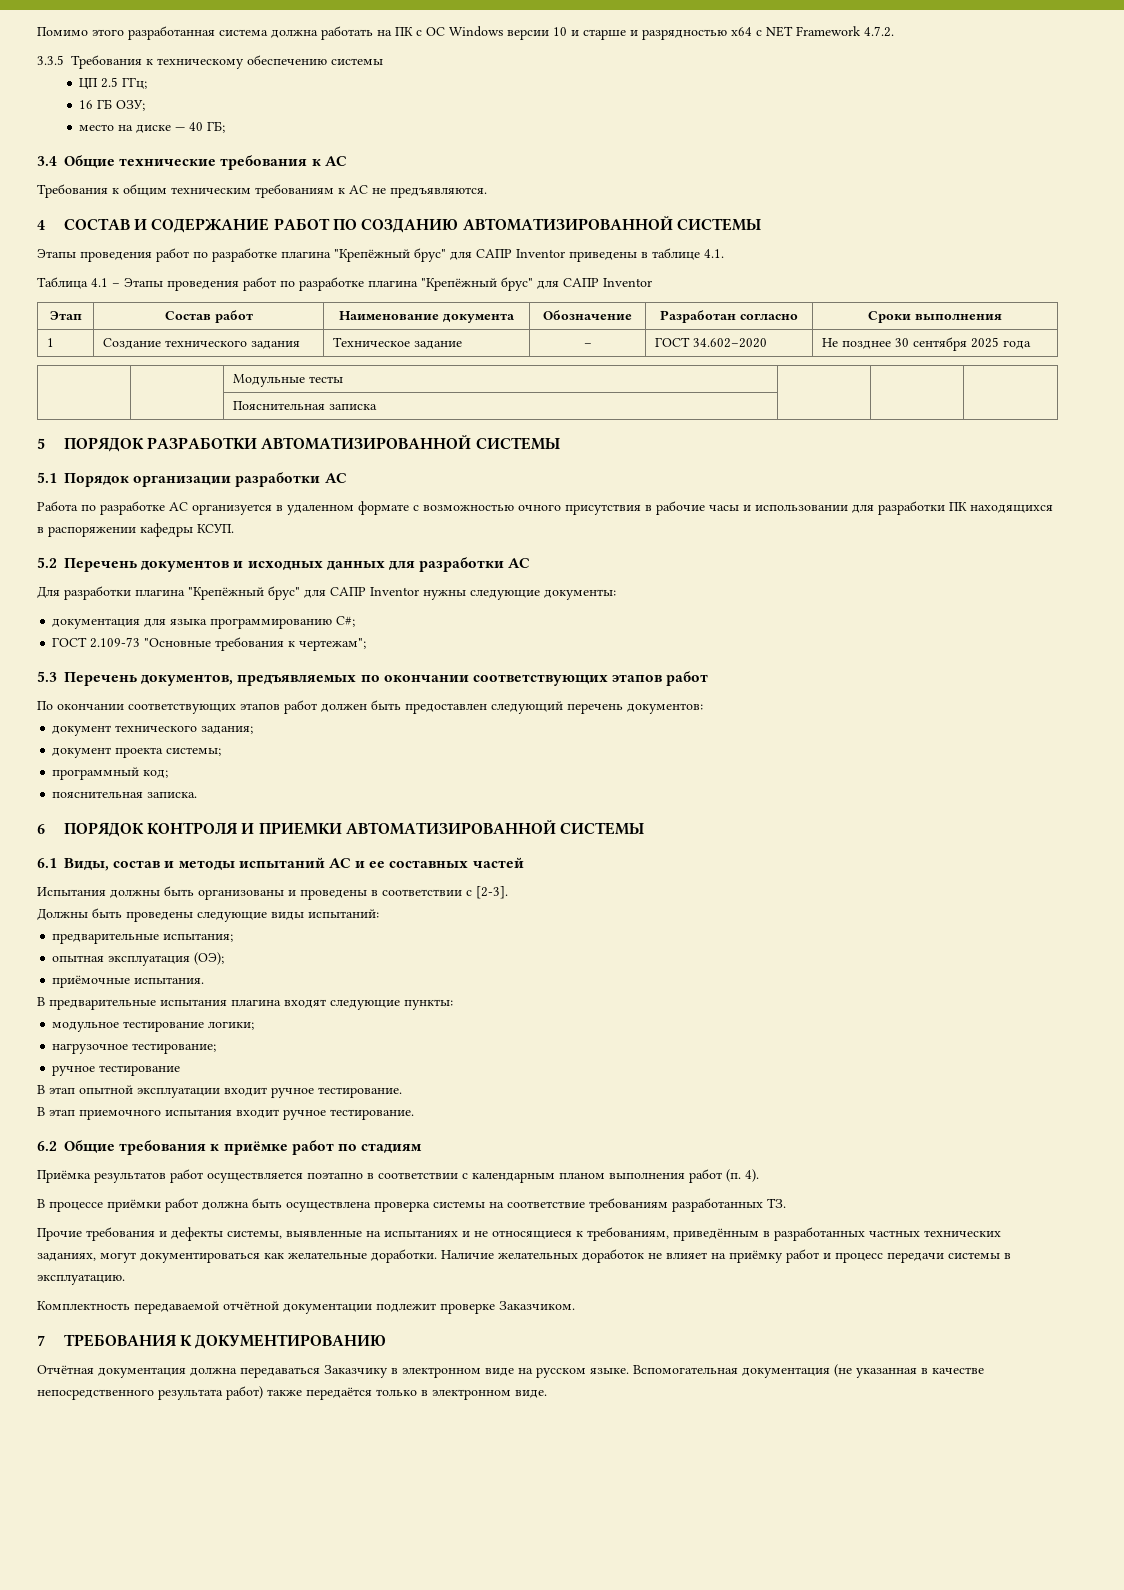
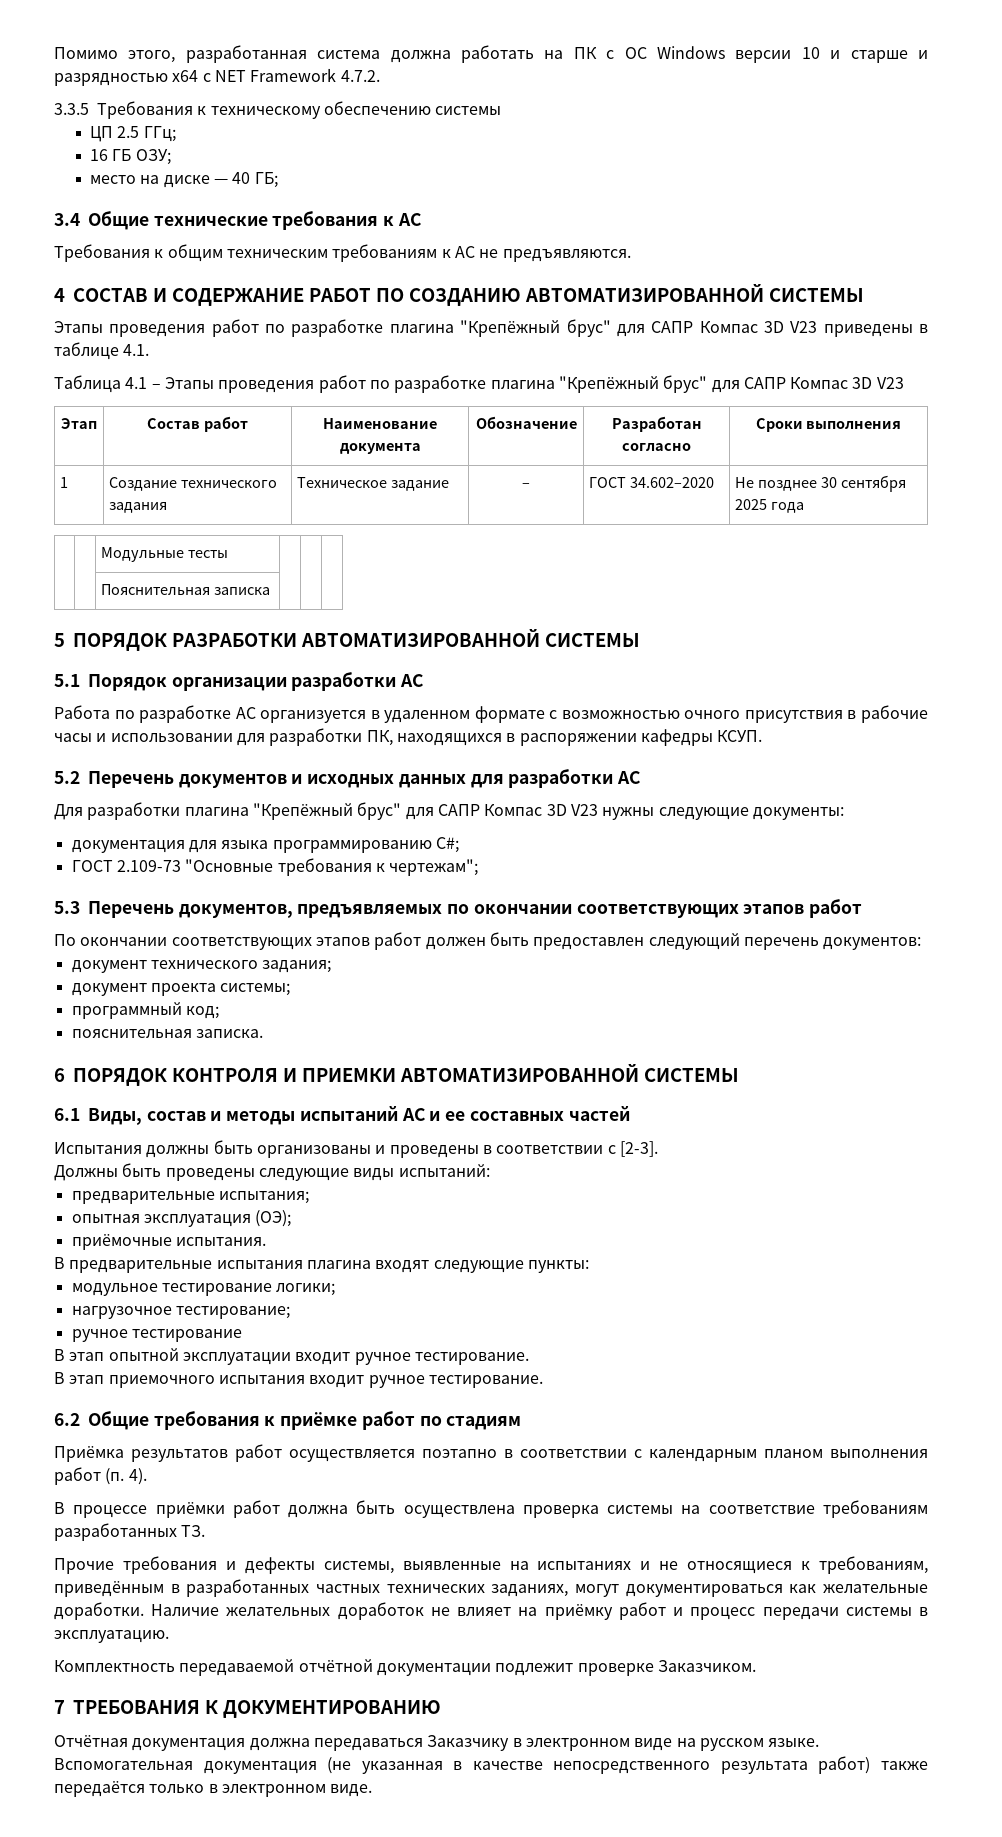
- Помимо этого разработанная система должна работать на ПК с ОС Windows версии 10 и старше и разрядностью х64 с NET Framework 4.7.2.
+ Помимо этого, разработанная система должна работать на ПК с ОС Windows версии 10 и старше и разрядностью х64 с NET Framework 4.7.2.
- Этапы проведения работ по разработке плагина "Крепёжный брус" для САПР Inventor приведены в таблице 4.1.
+ Этапы проведения работ по разработке плагина "Крепёжный брус" для САПР Компас 3D V23 приведены в таблице 4.1.
- Таблица 4.1 – Этапы проведения работ по разработке плагина "Крепёжный брус" для САПР Inventor
+ Таблица 4.1 – Этапы проведения работ по разработке плагина "Крепёжный брус" для САПР Компас 3D V23
- Работа по разработке АС организуется в удаленном формате с возможностью очного присутствия в рабочие часы и использовании для разработки ПК находящихся в распоряжении кафедры КСУП.
+ Работа по разработке АС организуется в удаленном формате с возможностью очного присутствия в рабочие часы и использовании для разработки ПК, находящихся в распоряжении кафедры КСУП.
- Для разработки плагина "Крепёжный брус" для САПР Inventor нужны следующие документы:
+ Для разработки плагина "Крепёжный брус" для САПР Компас 3D V23 нужны следующие документы:

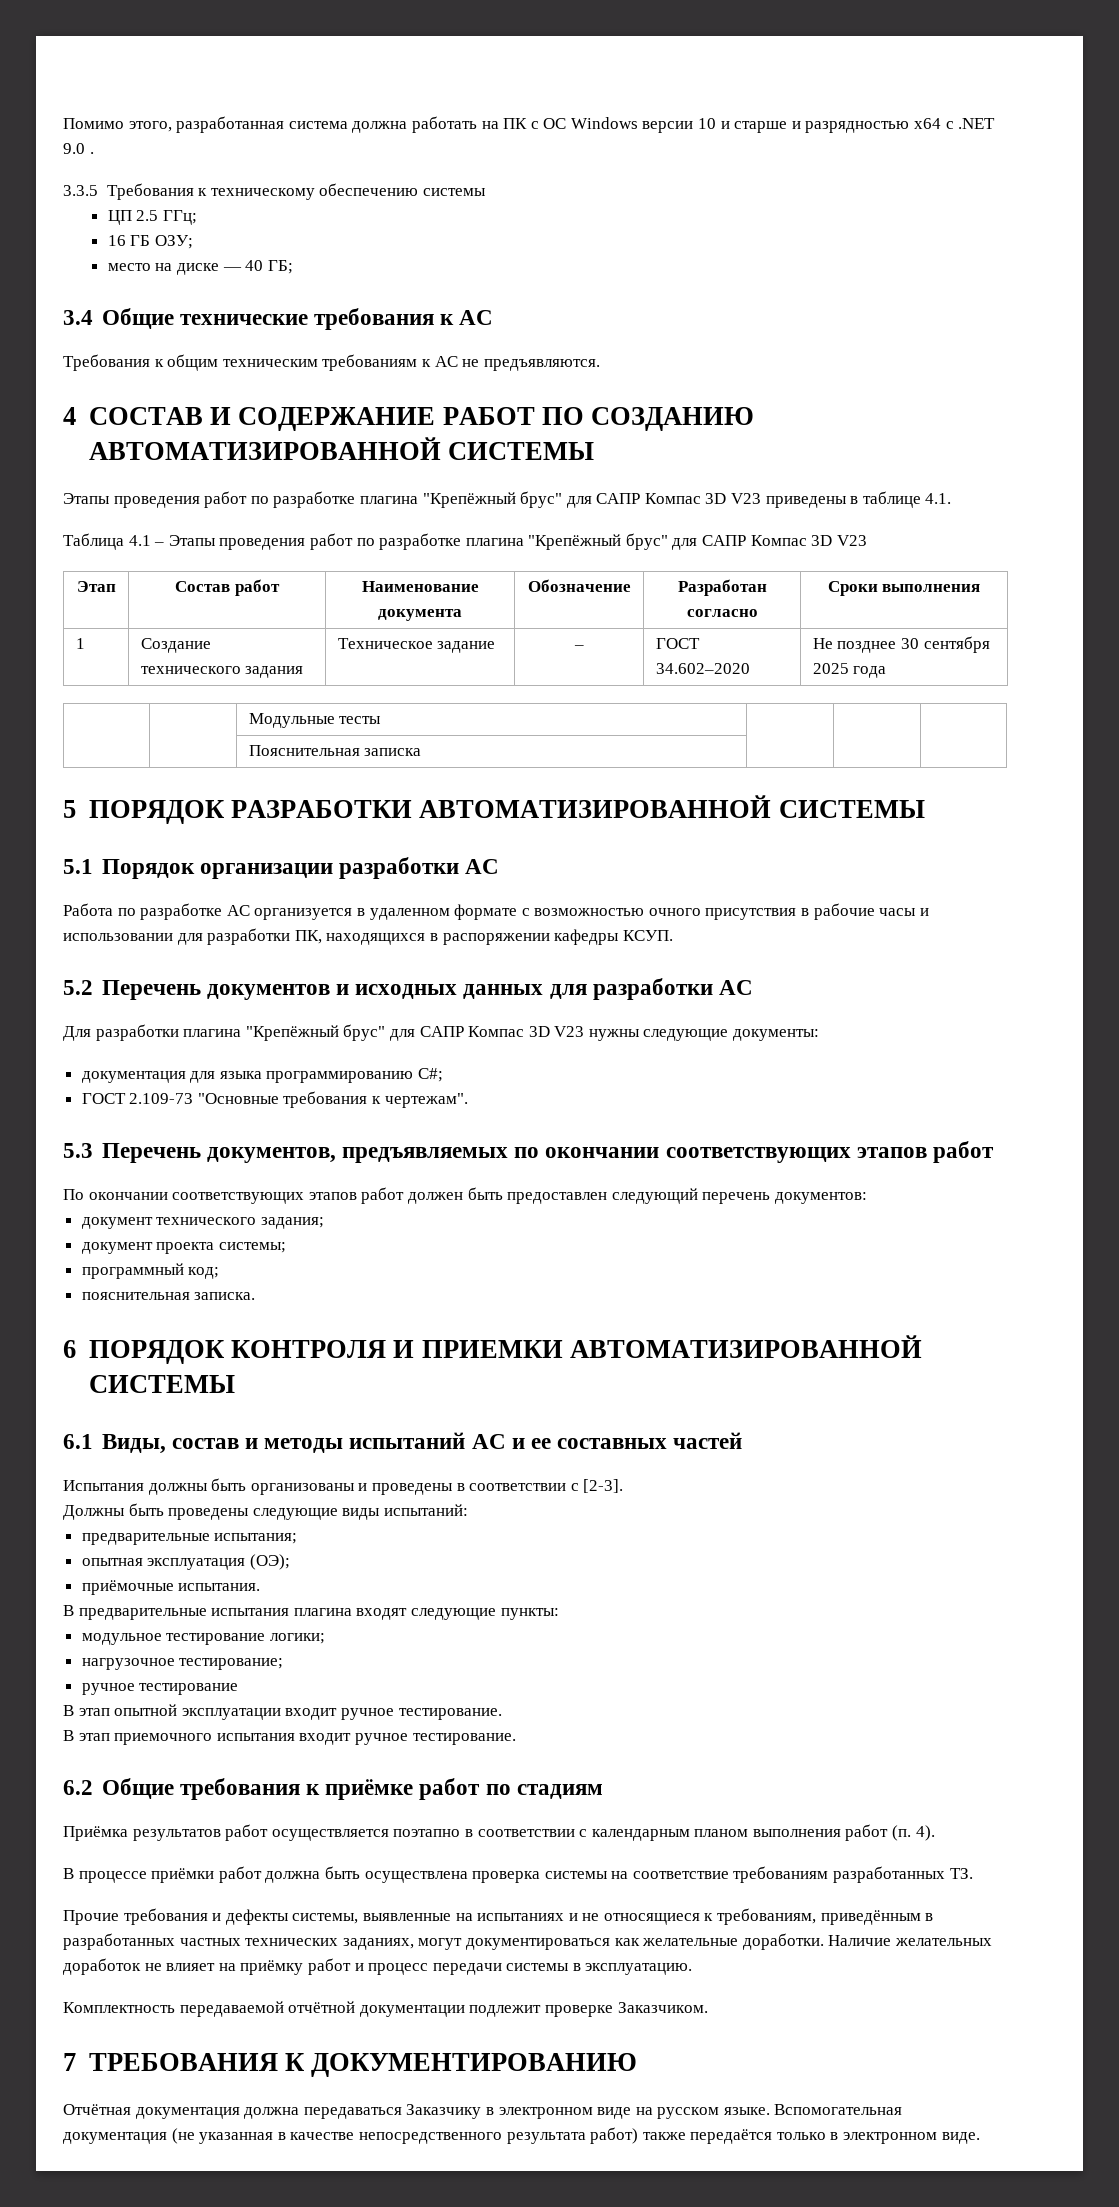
- Помимо этого, разработанная система должна работать на ПК с ОС Windows версии 10 и старше и разрядностью х64 с NET Framework 4.7.2.
+ Помимо этого, разработанная система должна работать на ПК с ОС Windows версии 10 и старше и разрядностью х64 с .NET 9.0 .
- ГОСТ 2.109-73 "Основные требования к чертежам";
+ ГОСТ 2.109-73 "Основные требования к чертежам".

